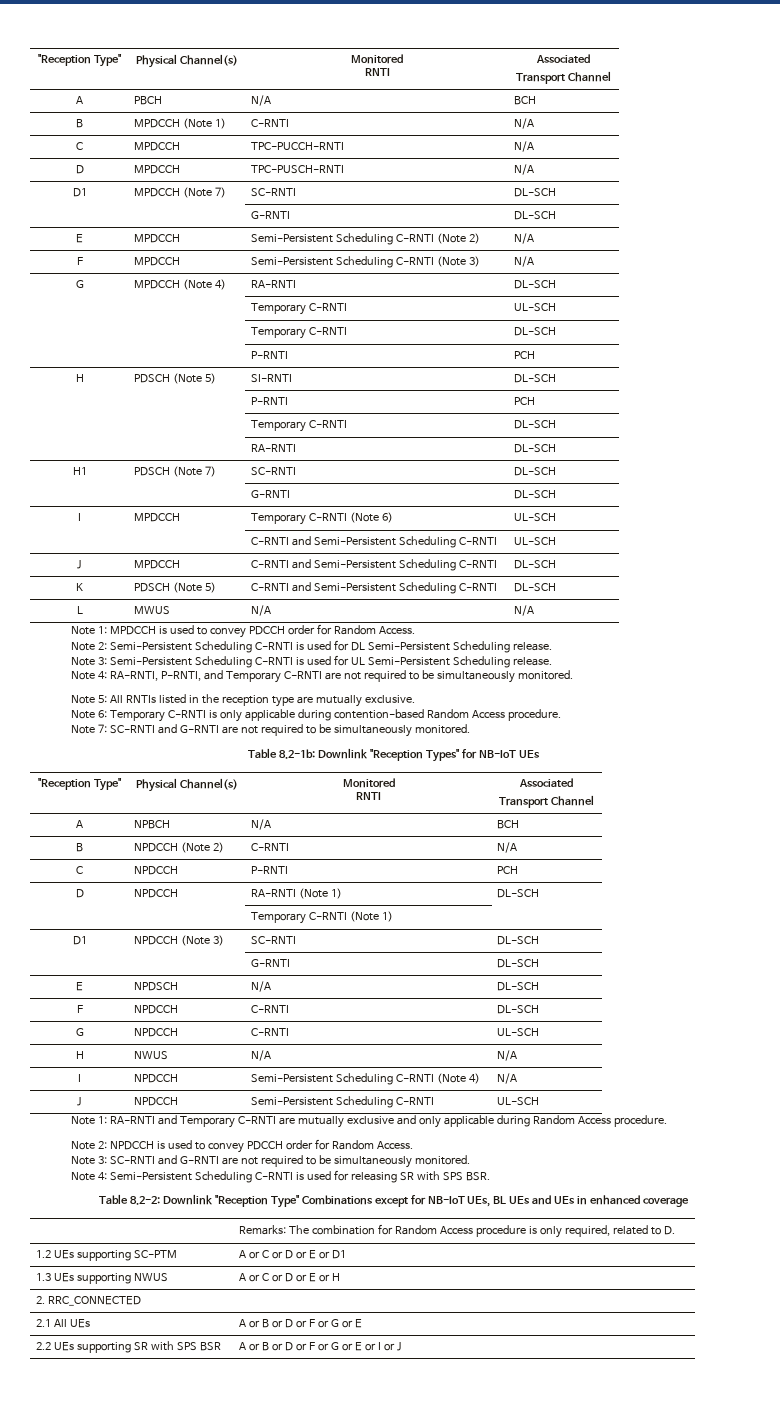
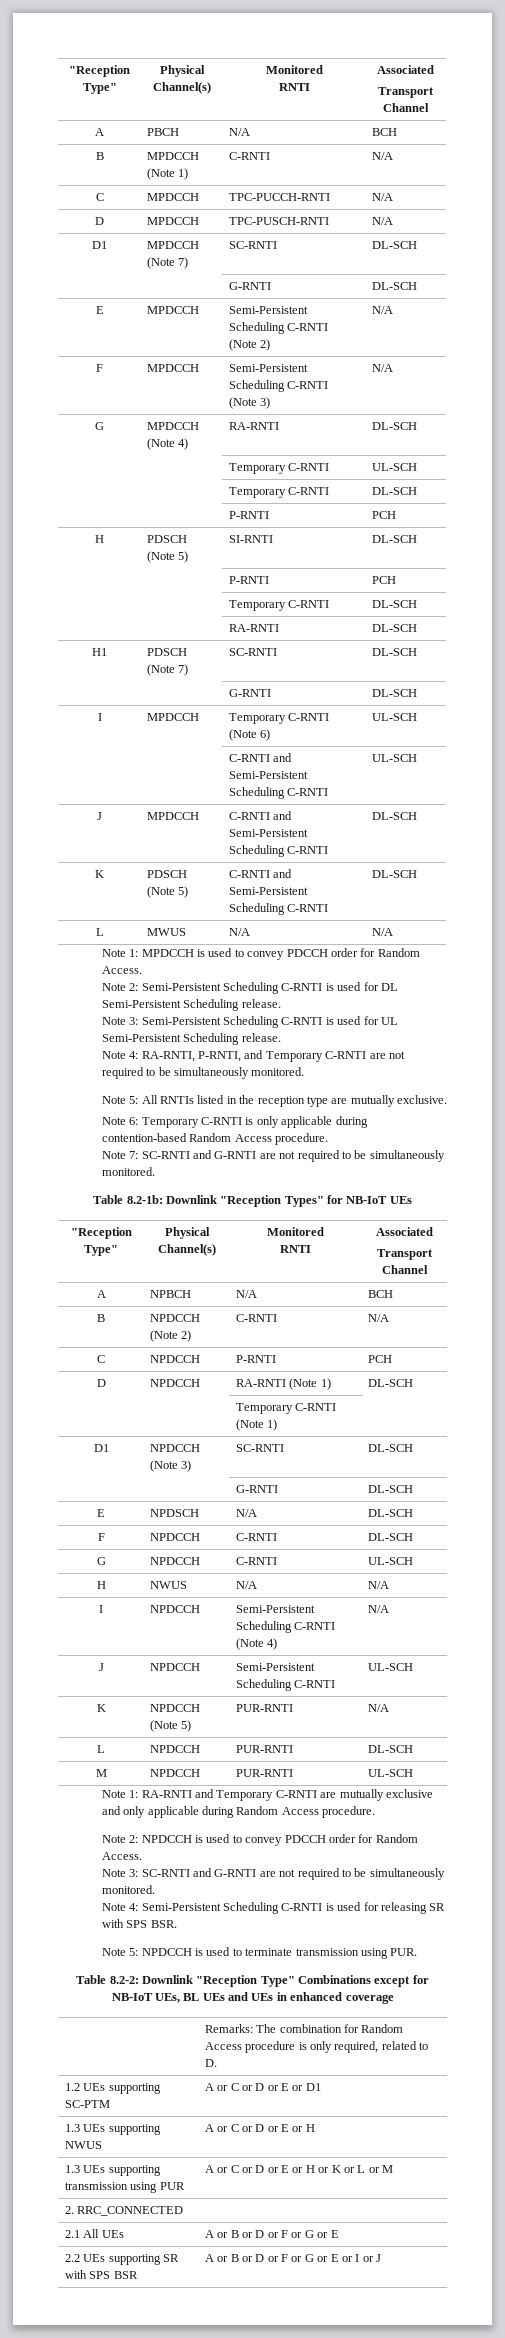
+ K | NPDCCH (Note 5) | PUR-RNTI | N/A
+ L | NPDCCH | PUR-RNTI | DL-SCH
+ M | NPDCCH | PUR-RNTI | UL-SCH
+ Note 5: NPDCCH is used to terminate transmission using PUR.
+ 1.3 UEs supporting transmission using PUR | A or C or D or E or H or K or L or M

